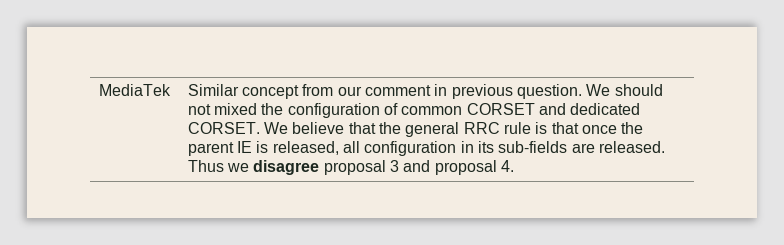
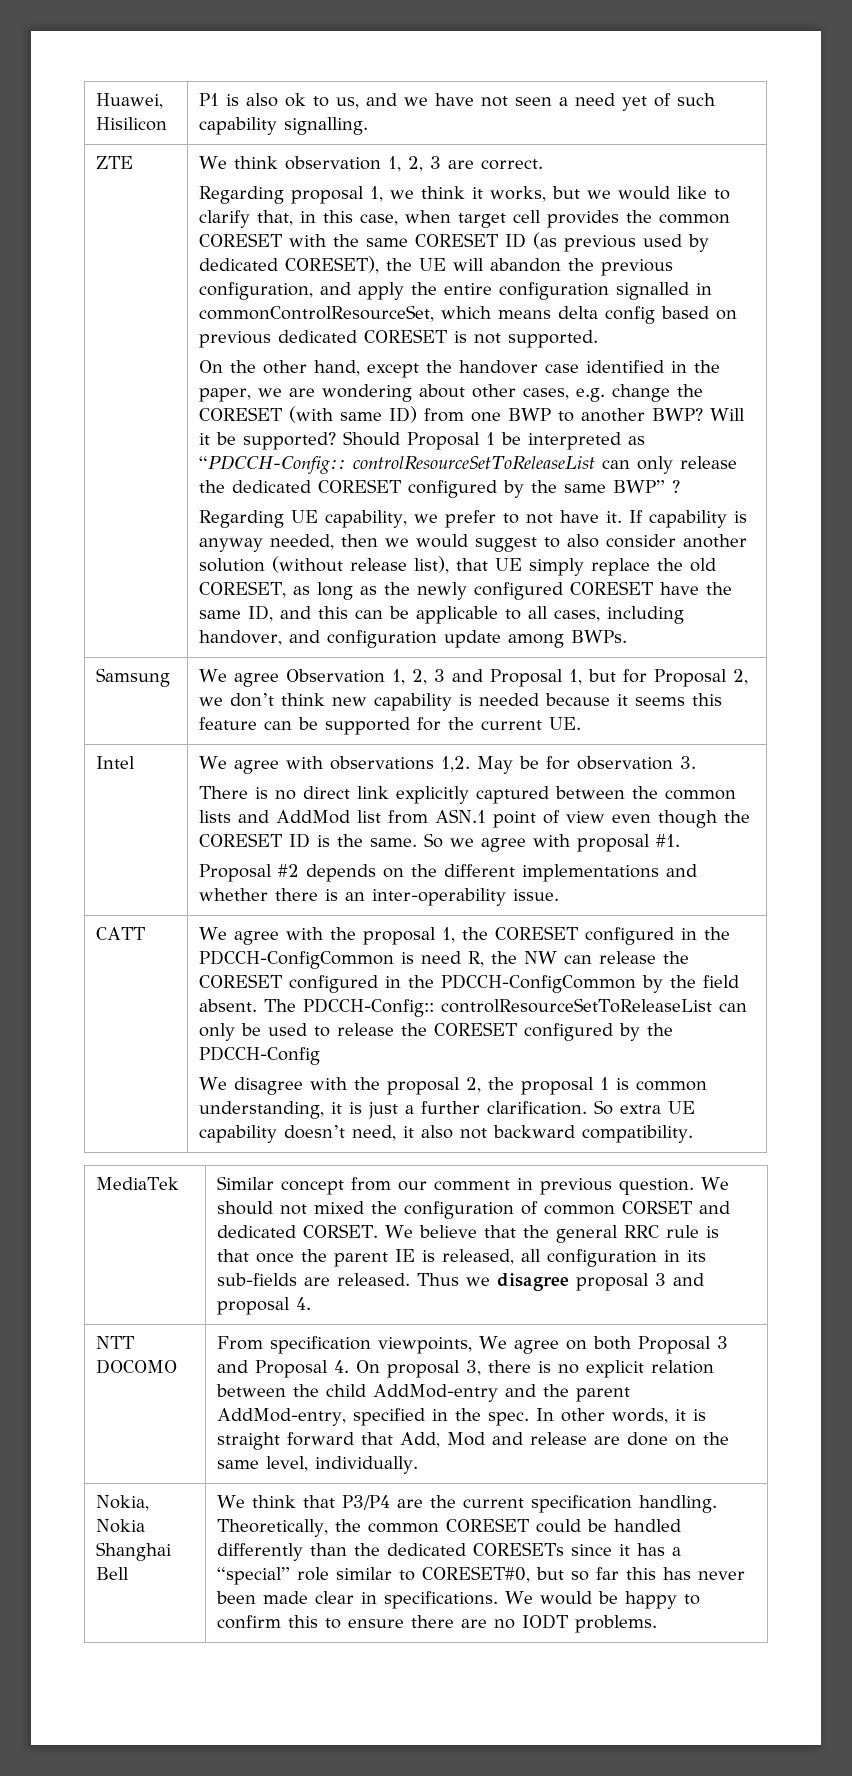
+ Huawei, Hisilicon | P1 is also ok to us, and we have not seen a need yet of such capability signalling.
+ ZTE | We think observation 1, 2, 3 are correct.
+ Regarding proposal 1, we think it works, but we would like to clarify that, in this case, when target cell provides the common CORESET with the same CORESET ID (as previous used by dedicated CORESET), the UE will abandon the previous configuration, and apply the entire configuration signalled in commonControlResourceSet, which means delta config based on previous dedicated CORESET is not supported.
+ On the other hand, except the handover case identified in the paper, we are wondering about other cases, e.g. change the CORESET (with same ID) from one BWP to another BWP? Will it be supported? Should Proposal 1 be interpreted as “PDCCH-Config:: controlResourceSetToReleaseList can only release the dedicated CORESET configured by the same BWP” ?
+ Regarding UE capability, we prefer to not have it. If capability is anyway needed, then we would suggest to also consider another solution (without release list), that UE simply replace the old CORESET, as long as the newly configured CORESET have the same ID, and this can be applicable to all cases, including handover, and configuration update among BWPs.
+ Samsung | We agree Observation 1, 2, 3 and Proposal 1, but for Proposal 2, we don’t think new capability is needed because it seems this feature can be supported for the current UE.
+ Intel | We agree with observations 1,2. May be for observation 3.
+ There is no direct link explicitly captured between the common lists and AddMod list from ASN.1 point of view even though the CORESET ID is the same. So we agree with proposal #1.
+ Proposal #2 depends on the different implementations and whether there is an inter-operability issue.
+ CATT | We agree with the proposal 1, the CORESET configured in the PDCCH-ConfigCommon is need R, the NW can release the CORESET configured in the PDCCH-ConfigCommon by the field absent. The PDCCH-Config:: controlResourceSetToReleaseList can only be used to release the CORESET configured by the PDCCH-Config
+ We disagree with the proposal 2, the proposal 1 is common understanding, it is just a further clarification. So extra UE capability doesn’t need, it also not backward compatibility.
+ NTT DOCOMO | From specification viewpoints, We agree on both Proposal 3 and Proposal 4. On proposal 3, there is no explicit relation between the child AddMod-entry and the parent AddMod-entry, specified in the spec. In other words, it is straight forward that Add, Mod and release are done on the same level, individually.
+ Nokia, Nokia Shanghai Bell | We think that P3/P4 are the current specification handling. Theoretically, the common CORESET could be handled differently than the dedicated CORESETs since it has a “special” role similar to CORESET#0, but so far this has never been made clear in specifications. We would be happy to confirm this to ensure there are no IODT problems.

